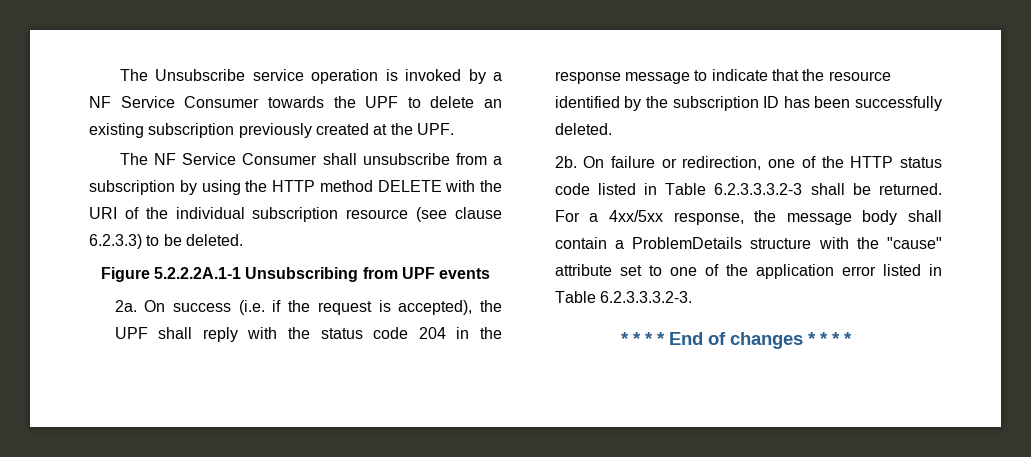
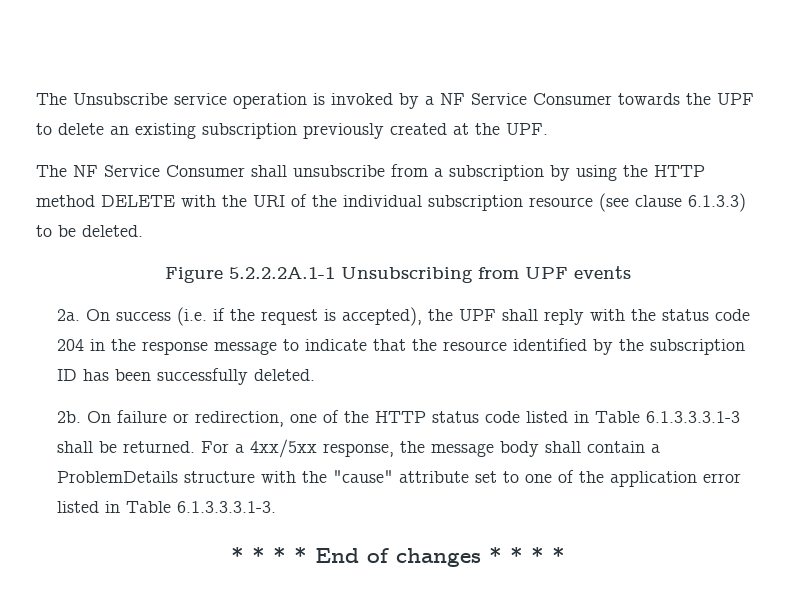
- The NF Service Consumer shall unsubscribe from a subscription by using the HTTP method DELETE with the URI of the individual subscription resource (see clause 6.2.3.3) to be deleted.
+ The NF Service Consumer shall unsubscribe from a subscription by using the HTTP method DELETE with the URI of the individual subscription resource (see clause 6.1.3.3) to be deleted.
- On failure or redirection, one of the HTTP status code listed in Table 6.2.3.3.3.2-3 shall be returned.
+ On failure or redirection, one of the HTTP status code listed in Table 6.1.3.3.3.1-3 shall be returned.
- For a 4xx/5xx response, the message body shall contain a ProblemDetails structure with the "cause" attribute set to one of the application error listed in Table 6.2.3.3.3.2-3.
+ For a 4xx/5xx response, the message body shall contain a ProblemDetails structure with the "cause" attribute set to one of the application error listed in Table 6.1.3.3.3.1-3.

